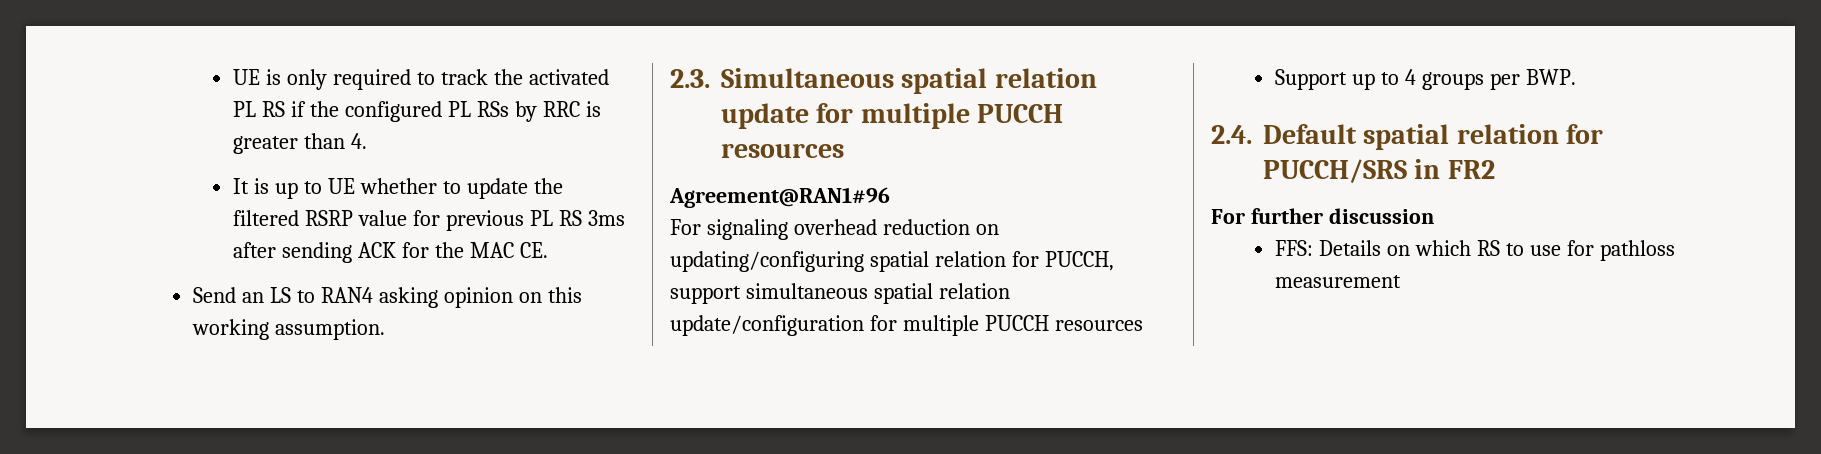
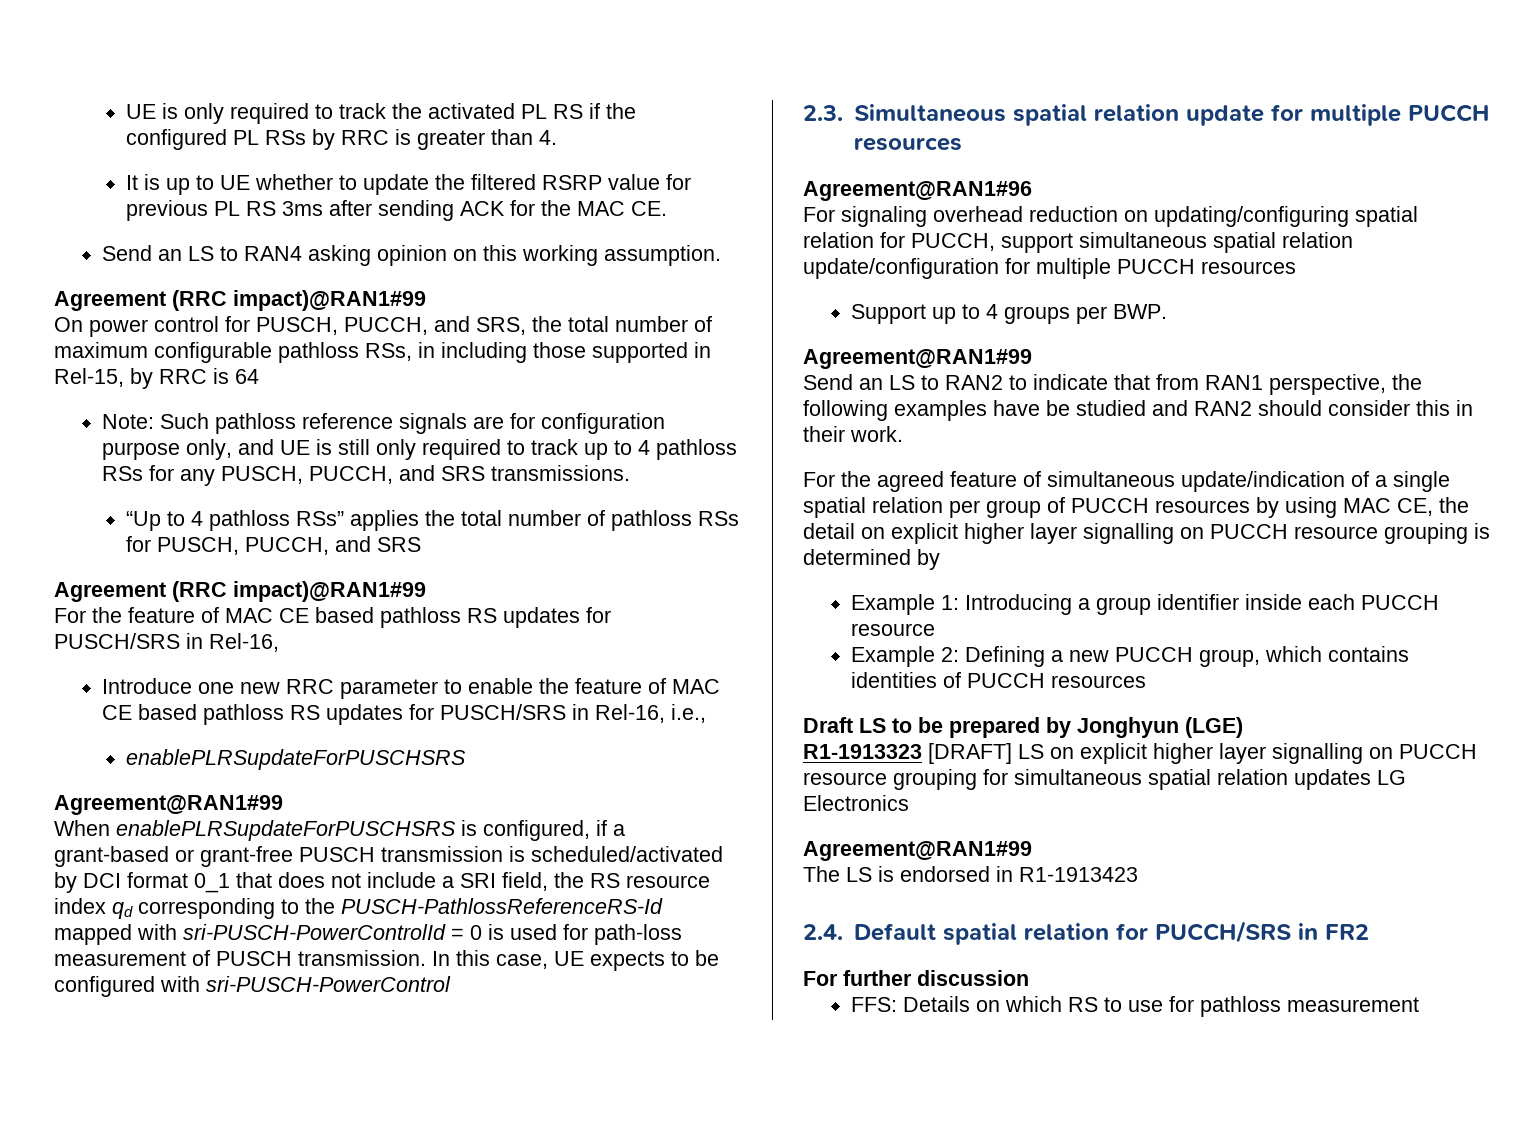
  Send an LS to RAN4 asking opinion on this working assumption.
+ Agreement (RRC impact)@RAN1#99
+ On power control for PUSCH, PUCCH, and SRS, the total number of maximum configurable pathloss RSs, in including those supported in Rel-15, by RRC is 64
+ Note: Such pathloss reference signals are for configuration purpose only, and UE is still only required to track up to 4 pathloss RSs for any PUSCH, PUCCH, and SRS transmissions.
+ “Up to 4 pathloss RSs” applies the total number of pathloss RSs for PUSCH, PUCCH, and SRS
+ Agreement (RRC impact)@RAN1#99
+ For the feature of MAC CE based pathloss RS updates for PUSCH/SRS in Rel-16,
+ Introduce one new RRC parameter to enable the feature of MAC CE based pathloss RS updates for PUSCH/SRS in Rel-16, i.e.,
+ enablePLRSupdateForPUSCHSRS
+ Agreement@RAN1#99
+ When enablePLRSupdateForPUSCHSRS is configured, if a grant-based or grant-free PUSCH transmission is scheduled/activated by DCI format 0_1 that does not include a SRI field, the RS resource index qd corresponding to the PUSCH-PathlossReferenceRS-Id mapped with sri-PUSCH-PowerControlId = 0 is used for path-loss measurement of PUSCH transmission. In this case, UE expects to be configured with sri-PUSCH-PowerControl
  Support up to 4 groups per BWP.
+ Agreement@RAN1#99
+ Send an LS to RAN2 to indicate that from RAN1 perspective, the following examples have be studied and RAN2 should consider this in their work.
+ For the agreed feature of simultaneous update/indication of a single spatial relation per group of PUCCH resources by using MAC CE, the detail on explicit higher layer signalling on PUCCH resource grouping is determined by
+ Example 1: Introducing a group identifier inside each PUCCH resource
+ Example 2: Defining a new PUCCH group, which contains identities of PUCCH resources
+ Draft LS to be prepared by Jonghyun (LGE)
+ R1-1913323 [DRAFT] LS on explicit higher layer signalling on PUCCH resource grouping for simultaneous spatial relation updates LG Electronics
+ Agreement@RAN1#99
+ The LS is endorsed in R1-1913423

